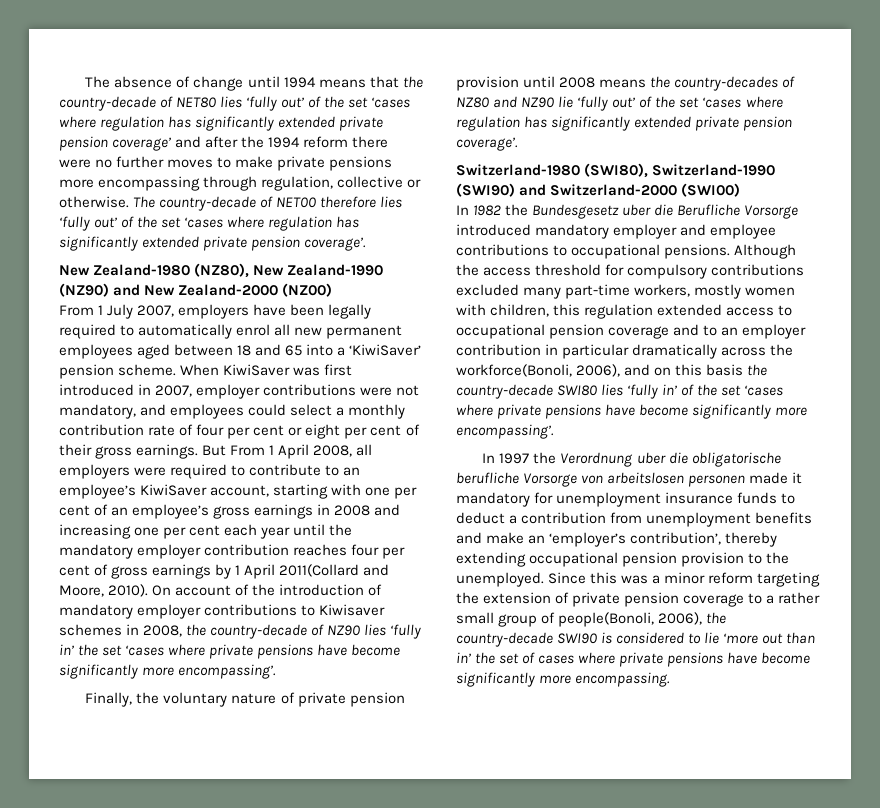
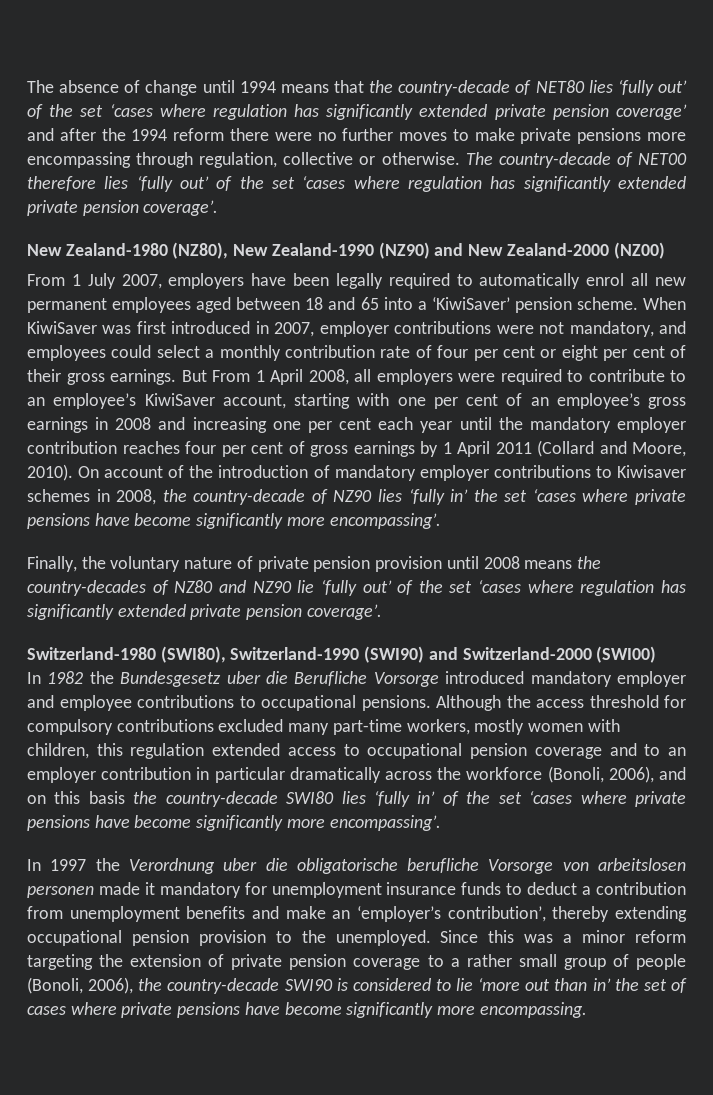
- But From 1 April 2008, all employers were required to contribute to an employee’s KiwiSaver account, starting with one per cent of an employee’s gross earnings in 2008 and increasing one per cent each year until the mandatory employer contribution reaches four per cent of gross earnings by 1 April 2011(Collard and Moore, 2010).
+ But From 1 April 2008, all employers were required to contribute to an employee’s KiwiSaver account, starting with one per cent of an employee’s gross earnings in 2008 and increasing one per cent each year until the mandatory employer contribution reaches four per cent of gross earnings by 1 April 2011 (Collard and Moore, 2010).
- Although the access threshold for compulsory contributions excluded many part-time workers, mostly women with children, this regulation extended access to occupational pension coverage and to an employer contribution in particular dramatically across the workforce(Bonoli, 2006), and on this basis the country-decade SWI80 lies ‘fully in’ of the set ‘cases where private pensions have become significantly more encompassing’.
+ Although the access threshold for compulsory contributions excluded many part-time workers, mostly women with children, this regulation extended access to occupational pension coverage and to an employer contribution in particular dramatically across the workforce (Bonoli, 2006), and on this basis the country-decade SWI80 lies ‘fully in’ of the set ‘cases where private pensions have become significantly more encompassing’.
- Since this was a minor reform targeting the extension of private pension coverage to a rather small group of people(Bonoli, 2006), the country-decade SWI90 is considered to lie ‘more out than in’ the set of cases where private pensions have become significantly more encompassing.
+ Since this was a minor reform targeting the extension of private pension coverage to a rather small group of people (Bonoli, 2006), the country-decade SWI90 is considered to lie ‘more out than in’ the set of cases where private pensions have become significantly more encompassing.

